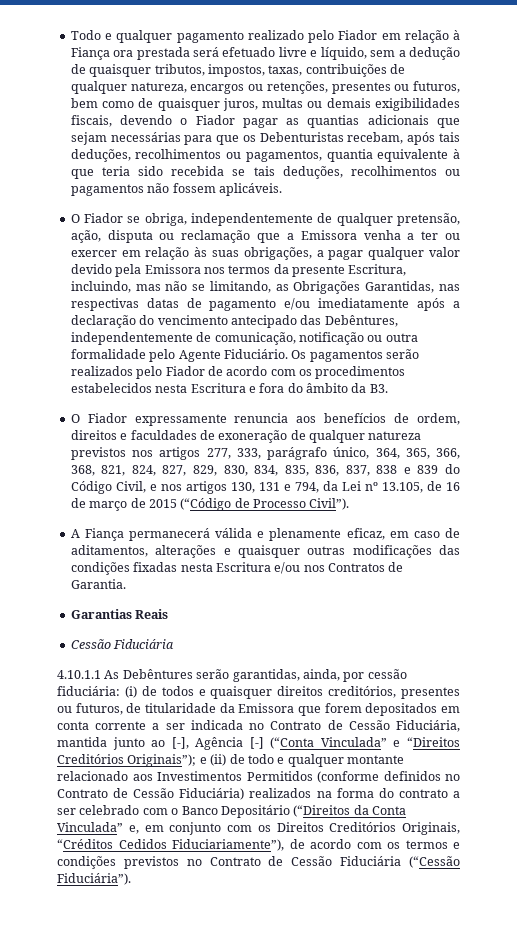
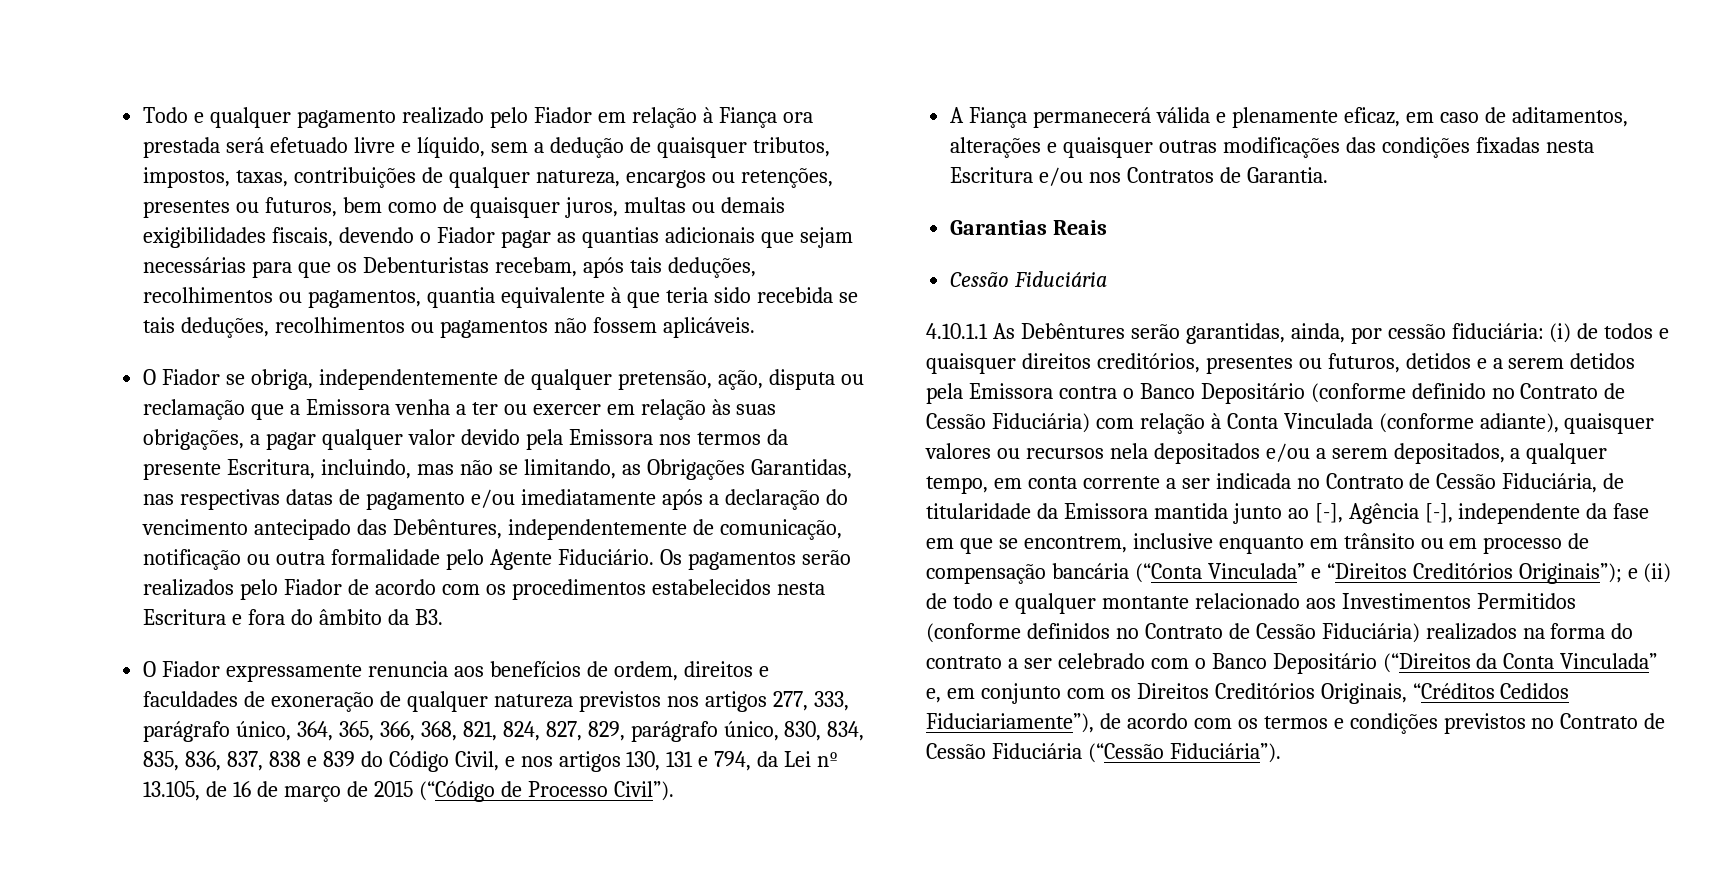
- O Fiador expressamente renuncia aos benefícios de ordem, direitos e faculdades de exoneração de qualquer natureza previstos nos artigos 277, 333, parágrafo único, 364, 365, 366, 368, 821, 824, 827, 829, 830, 834, 835, 836, 837, 838 e 839 do Código Civil, e nos artigos 130, 131 e 794, da Lei nº 13.105, de 16 de março de 2015 (“Código de Processo Civil”).
+ O Fiador expressamente renuncia aos benefícios de ordem, direitos e faculdades de exoneração de qualquer natureza previstos nos artigos 277, 333, parágrafo único, 364, 365, 366, 368, 821, 824, 827, 829, parágrafo único, 830, 834, 835, 836, 837, 838 e 839 do Código Civil, e nos artigos 130, 131 e 794, da Lei nº 13.105, de 16 de março de 2015 (“Código de Processo Civil”).
- (i) de todos e quaisquer direitos creditórios, presentes ou futuros, de titularidade da Emissora que forem depositados em conta corrente a ser indicada no Contrato de Cessão Fiduciária, mantida junto ao [-], Agência [-] (“Conta Vinculada” e “Direitos Creditórios Originais”);
+ (i) de todos e quaisquer direitos creditórios, presentes ou futuros, detidos e a serem detidos pela Emissora contra o Banco Depositário (conforme definido no Contrato de Cessão Fiduciária) com relação à Conta Vinculada (conforme adiante), quaisquer valores ou recursos nela depositados e/ou a serem depositados, a qualquer tempo, em conta corrente a ser indicada no Contrato de Cessão Fiduciária, de titularidade da Emissora mantida junto ao [-], Agência [-], independente da fase em que se encontrem, inclusive enquanto em trânsito ou em processo de compensação bancária (“Conta Vinculada” e “Direitos Creditórios Originais”);

